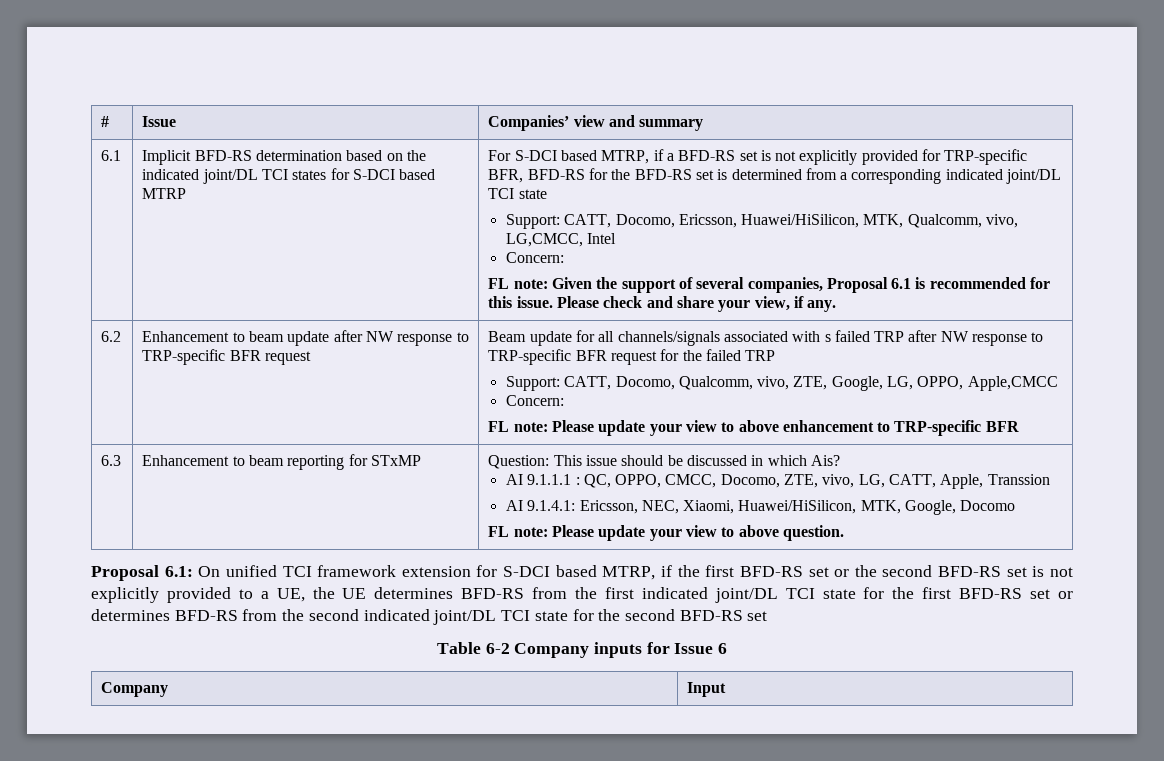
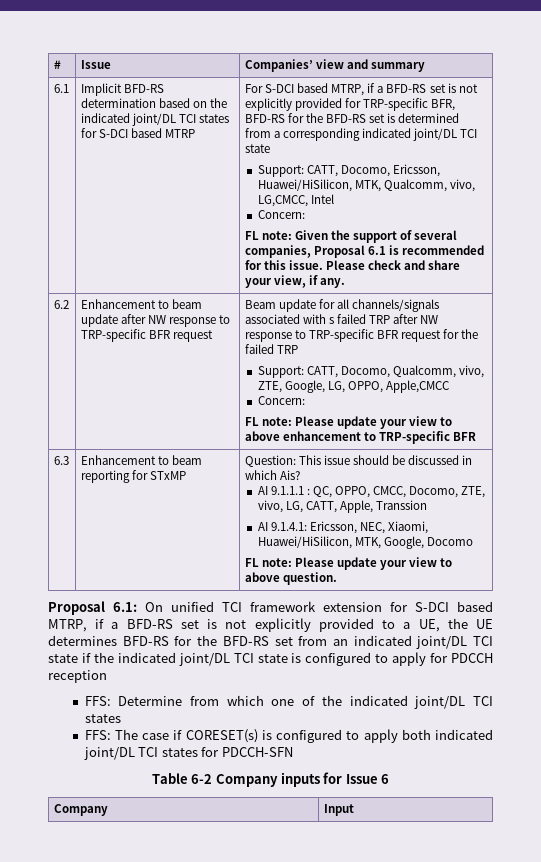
- Proposal 6.1: On unified TCI framework extension for S-DCI based MTRP, if the first BFD-RS set or the second BFD-RS set is not explicitly provided to a UE, the UE determines BFD-RS from the first indicated joint/DL TCI state for the first BFD-RS set or determines BFD-RS from the second indicated joint/DL TCI state for the second BFD-RS set
+ Proposal 6.1: On unified TCI framework extension for S-DCI based MTRP, if a BFD-RS set is not explicitly provided to a UE, the UE determines BFD-RS for the BFD-RS set from an indicated joint/DL TCI state if the indicated joint/DL TCI state is configured to apply for PDCCH reception
+ FFS: Determine from which one of the indicated joint/DL TCI states
+ FFS: The case if CORESET(s) is configured to apply both indicated joint/DL TCI states for PDCCH-SFN

